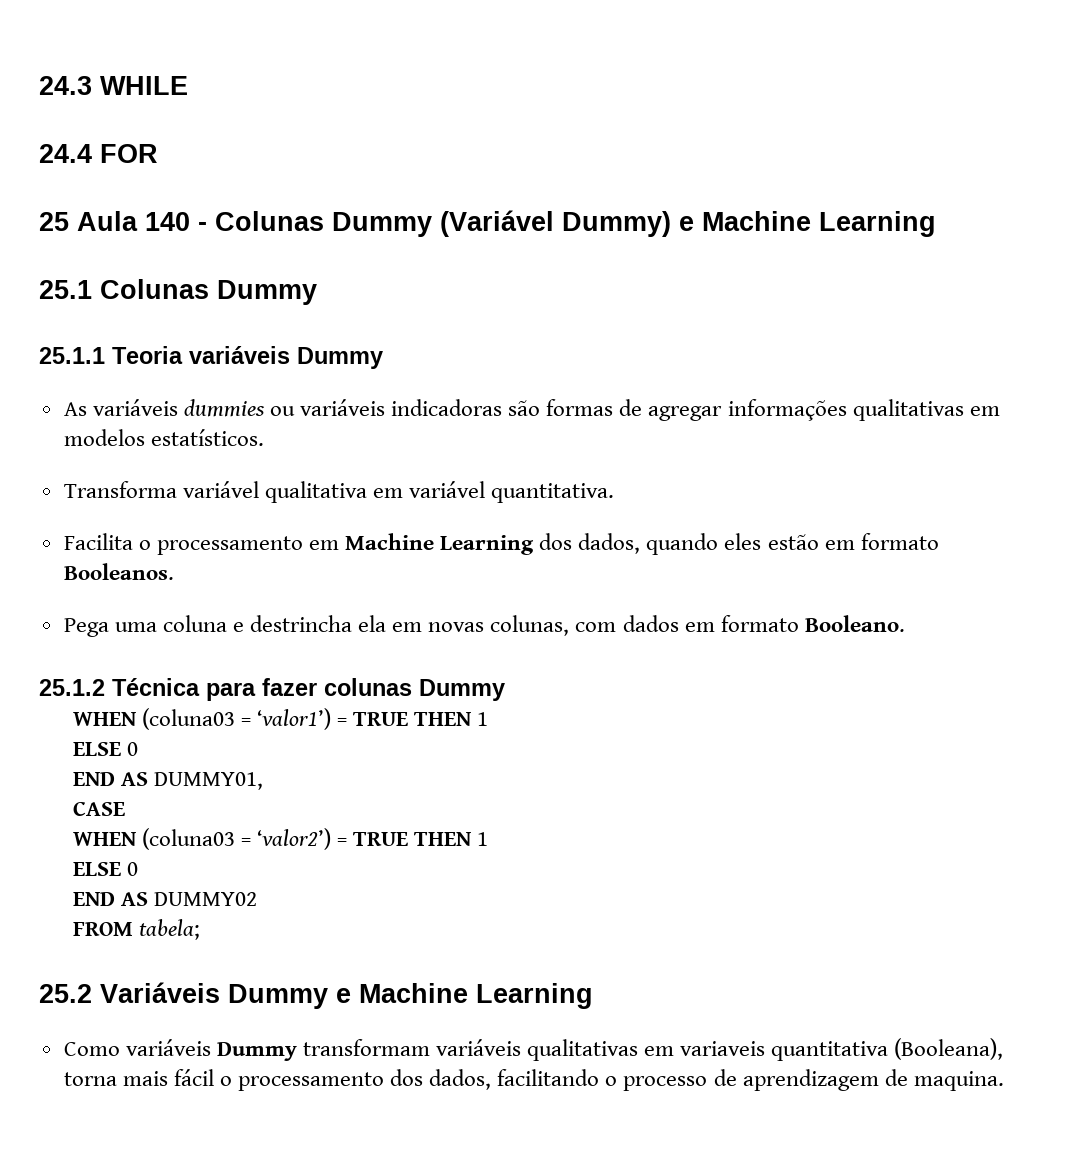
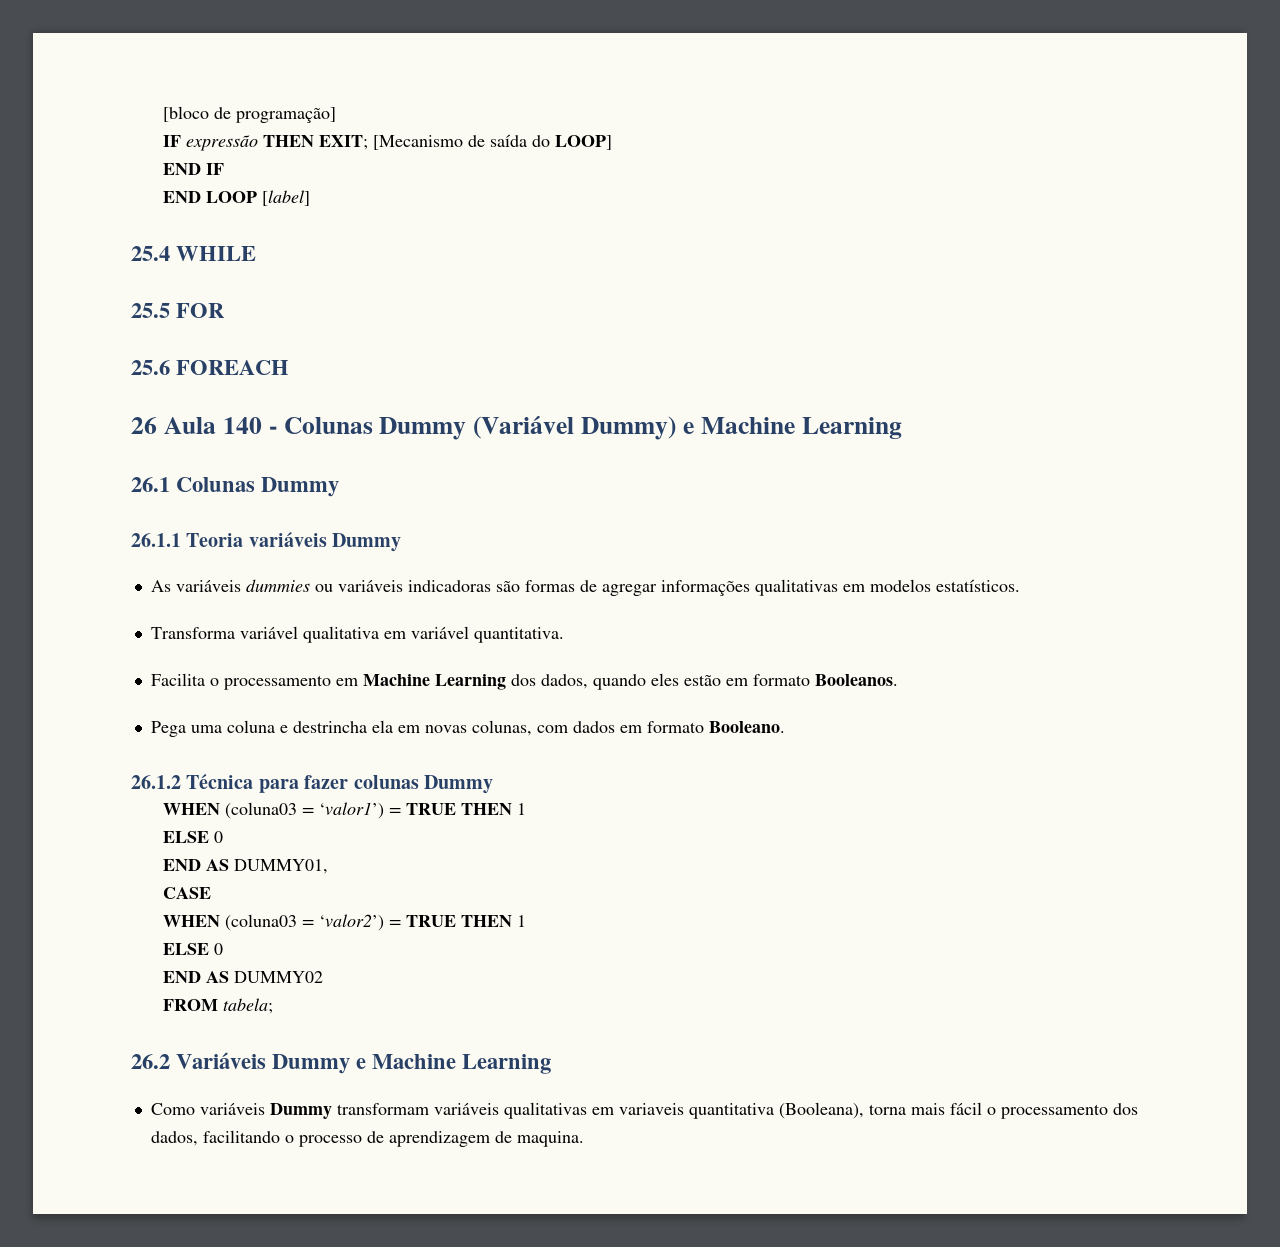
- 24.3 WHILE
+ [bloco de programação]
+ IF expressão THEN EXIT; [Mecanismo de saída do LOOP]
+ END IF
+ END LOOP [label]
+ 25.4 WHILE
- 24.4 FOR
+ 25.5 FOR
- 25 Aula 140 - Colunas Dummy (Variável Dummy) e Machine Learning
+ 25.6 FOREACH
+ 26 Aula 140 - Colunas Dummy (Variável Dummy) e Machine Learning
- 25.1 Colunas Dummy
+ 26.1 Colunas Dummy
- 25.1.1 Teoria variáveis Dummy
+ 26.1.1 Teoria variáveis Dummy
- 25.1.2 Técnica para fazer colunas Dummy
+ 26.1.2 Técnica para fazer colunas Dummy
- 25.2 Variáveis Dummy e Machine Learning
+ 26.2 Variáveis Dummy e Machine Learning

